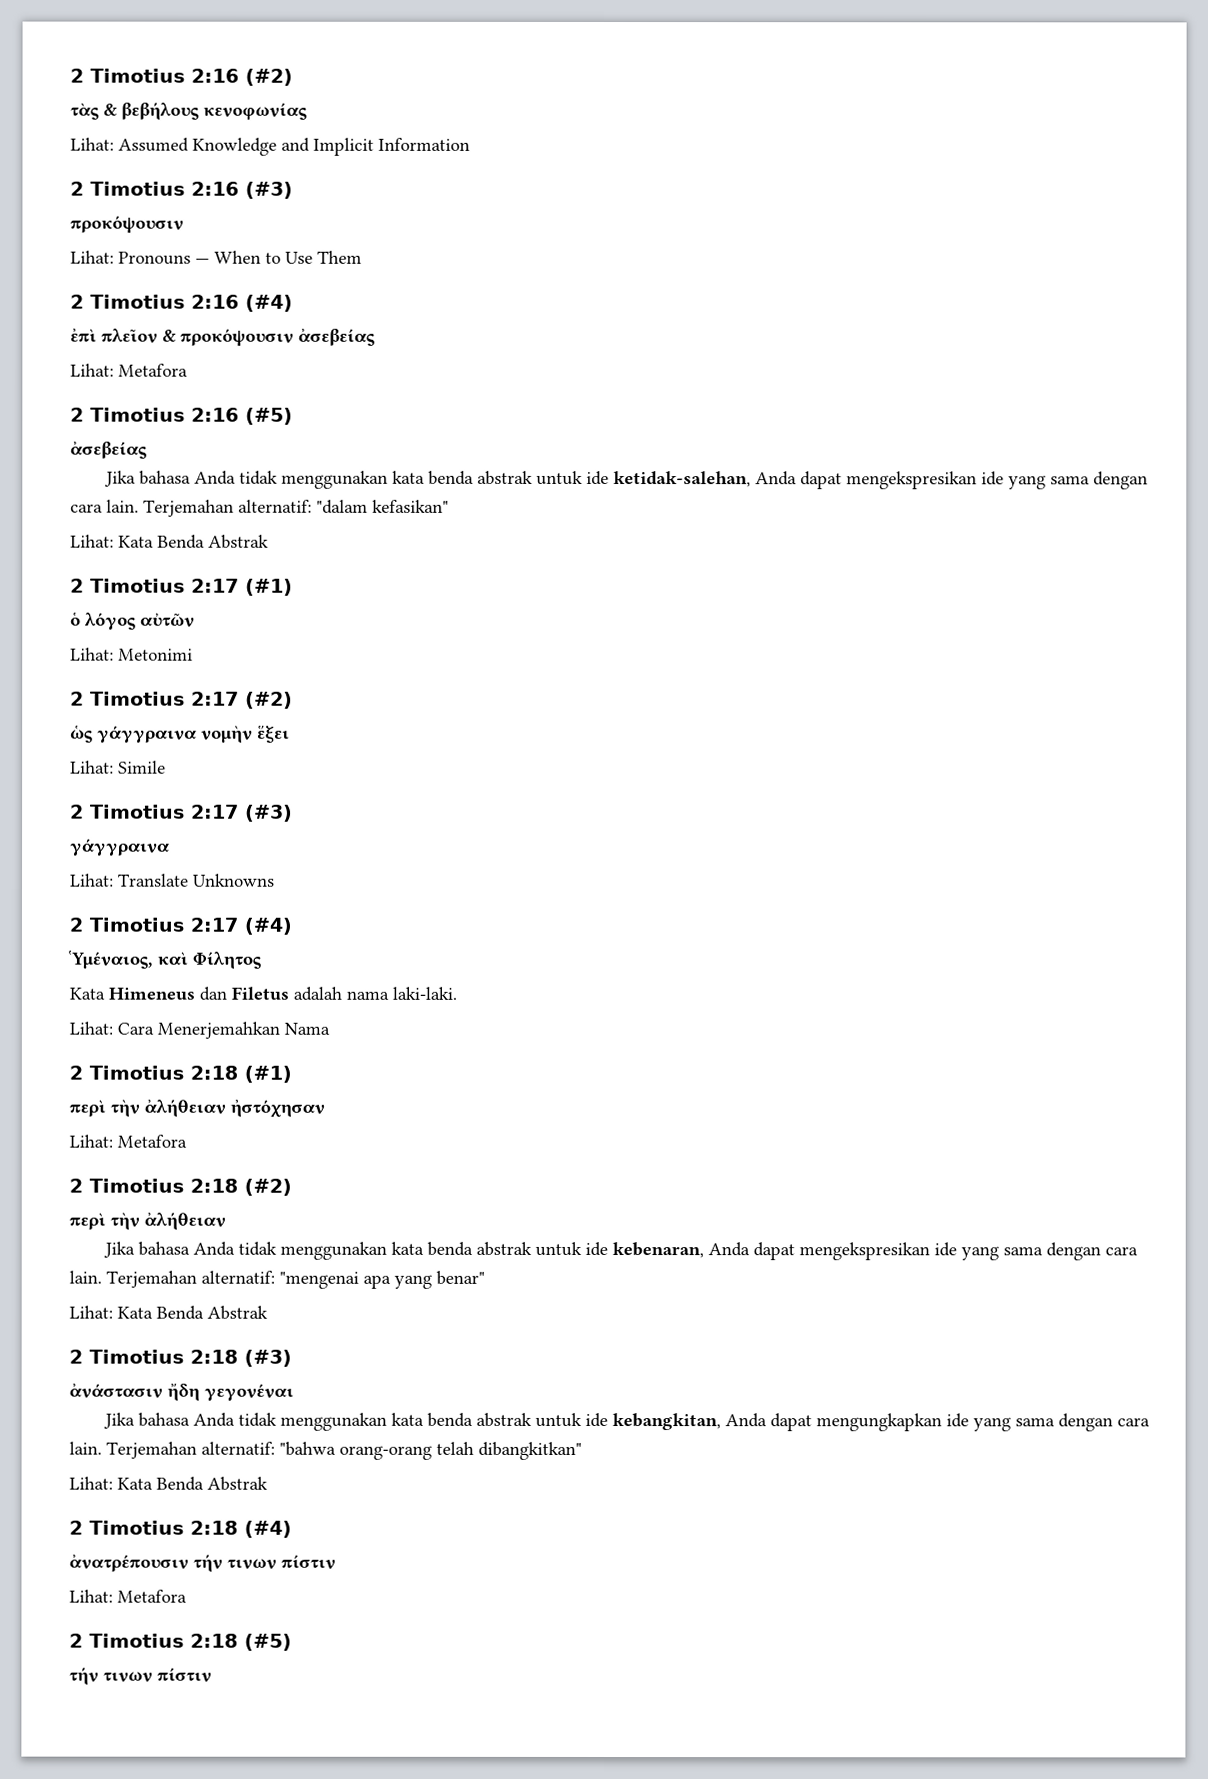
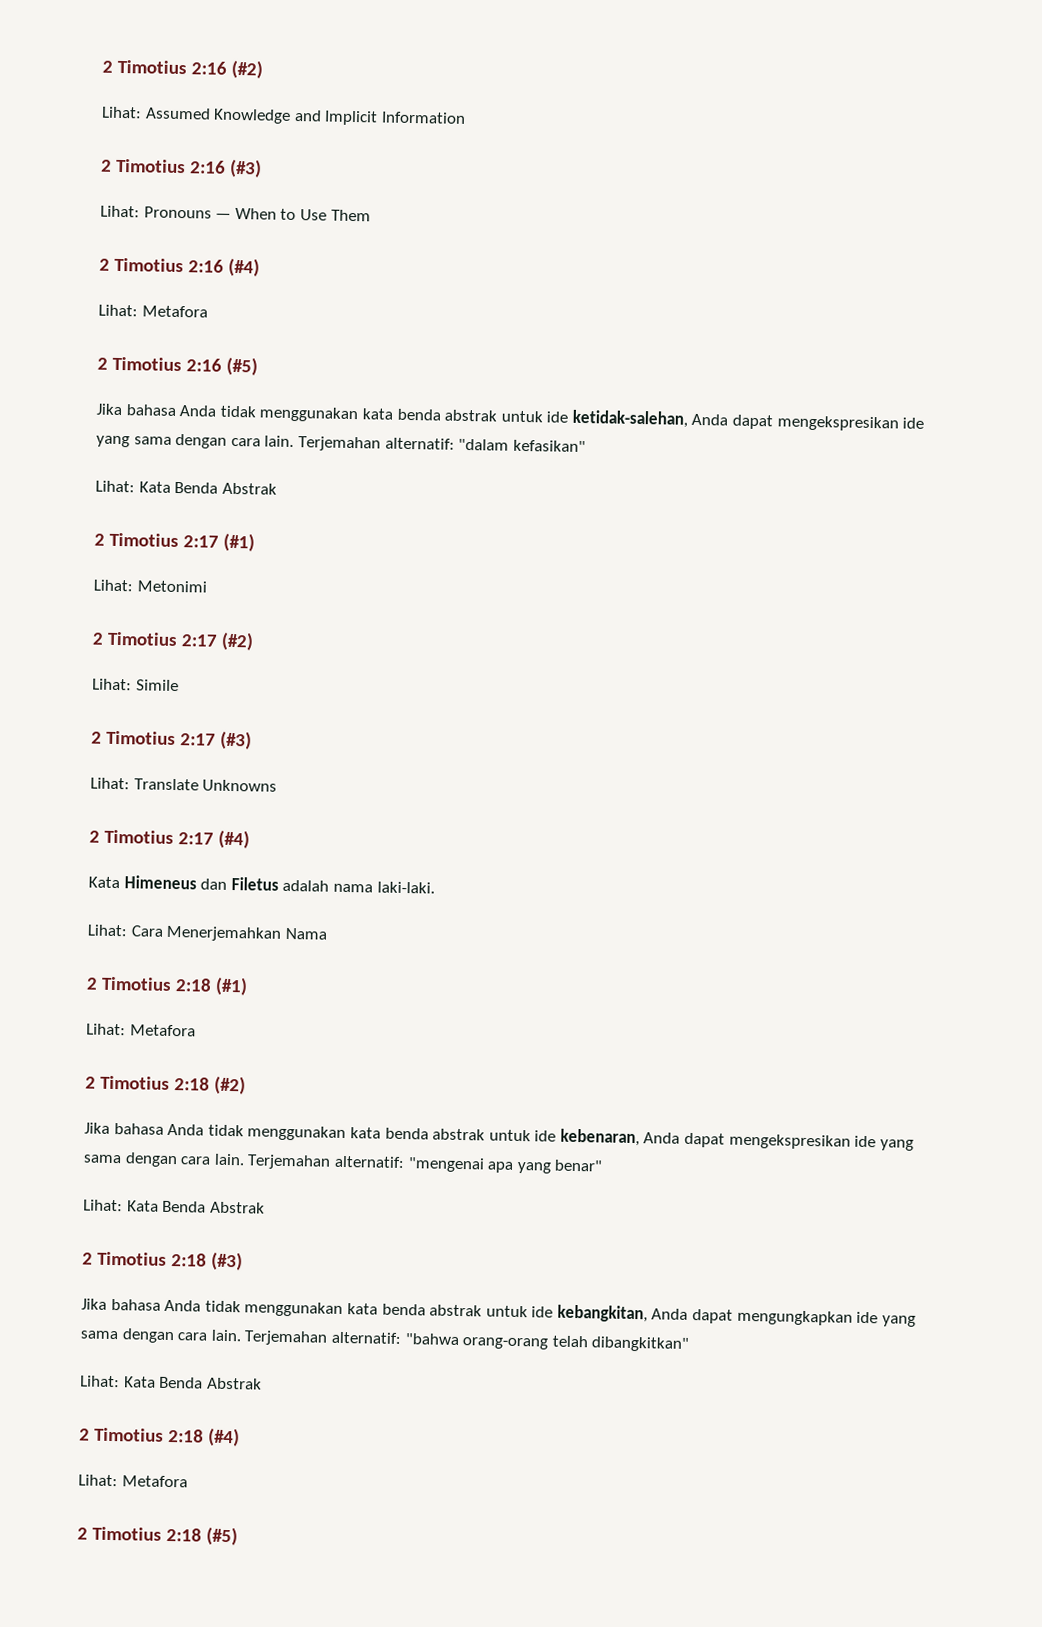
- τὰς & βεβήλους κενοφωνίας
  2 Timotius 2:16 (#3)
- προκόψουσιν
- ἐπὶ πλεῖον & προκόψουσιν ἀσεβείας
  2 Timotius 2:16 (#5)
- ἀσεβείας
- ὁ λόγος αὐτῶν
- ὡς γάγγραινα νομὴν ἕξει
  2 Timotius 2:17 (#3)
- γάγγραινα
- Ὑμέναιος, καὶ Φίλητος
- περὶ τὴν ἀλήθειαν ἠστόχησαν
  2 Timotius 2:18 (#2)
- περὶ τὴν ἀλήθειαν
- ἀνάστασιν ἤδη γεγονέναι
- ἀνατρέπουσιν τήν τινων πίστιν
  2 Timotius 2:18 (#5)
- τήν τινων πίστιν

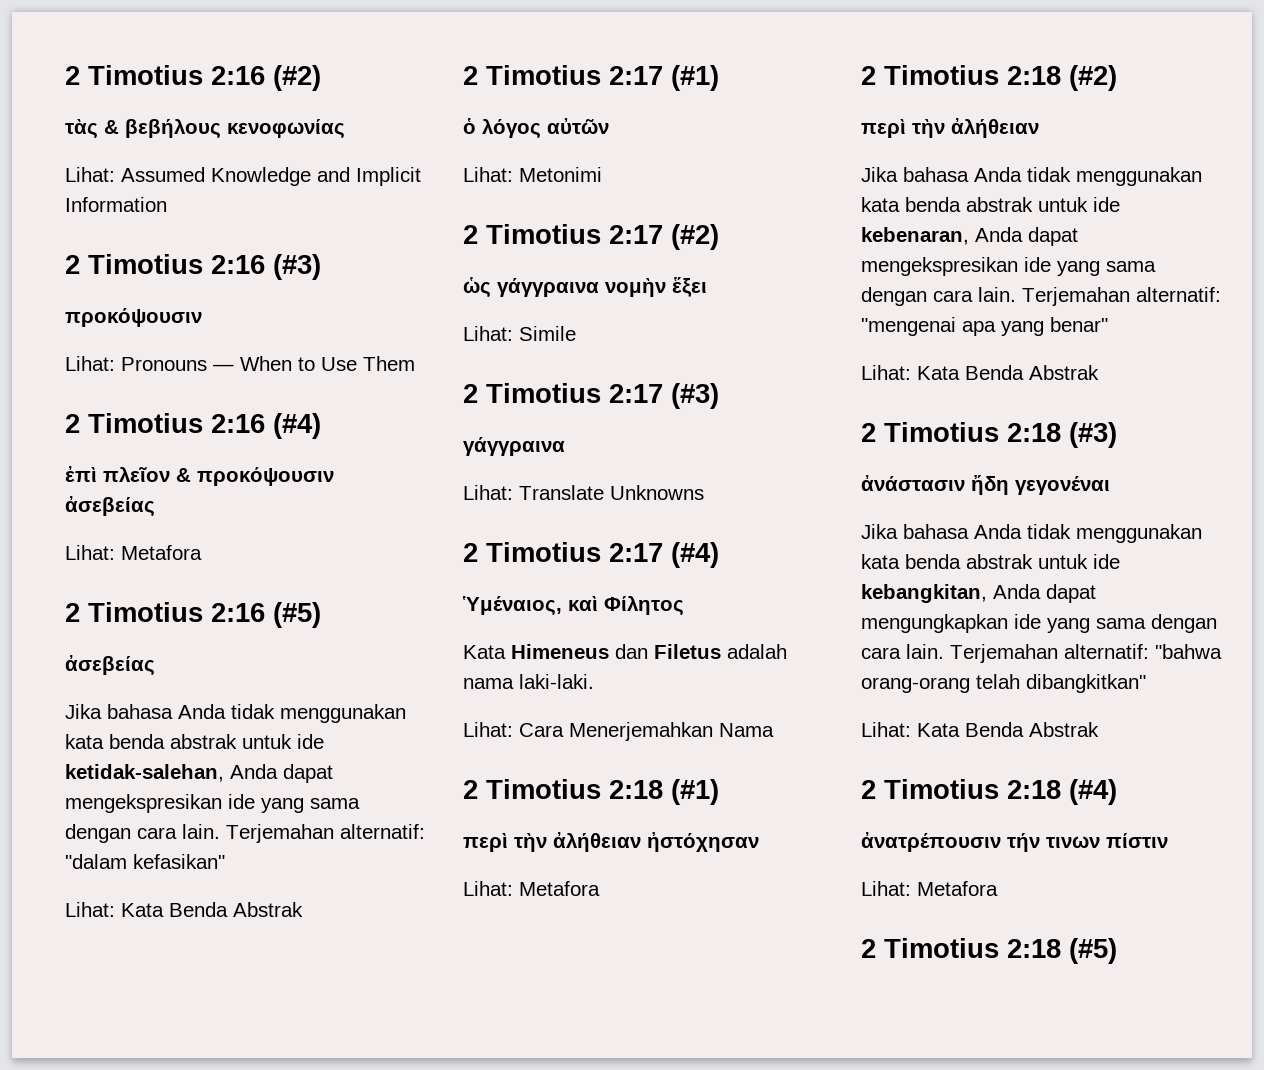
+ τὰς & βεβήλους κενοφωνίας
  2 Timotius 2:16 (#3)
+ προκόψουσιν
+ ἐπὶ πλεῖον & προκόψουσιν ἀσεβείας
  2 Timotius 2:16 (#5)
+ ἀσεβείας
+ ὁ λόγος αὐτῶν
+ ὡς γάγγραινα νομὴν ἕξει
  2 Timotius 2:17 (#3)
+ γάγγραινα
+ Ὑμέναιος, καὶ Φίλητος
+ περὶ τὴν ἀλήθειαν ἠστόχησαν
  2 Timotius 2:18 (#2)
+ περὶ τὴν ἀλήθειαν
+ ἀνάστασιν ἤδη γεγονέναι
+ ἀνατρέπουσιν τήν τινων πίστιν

